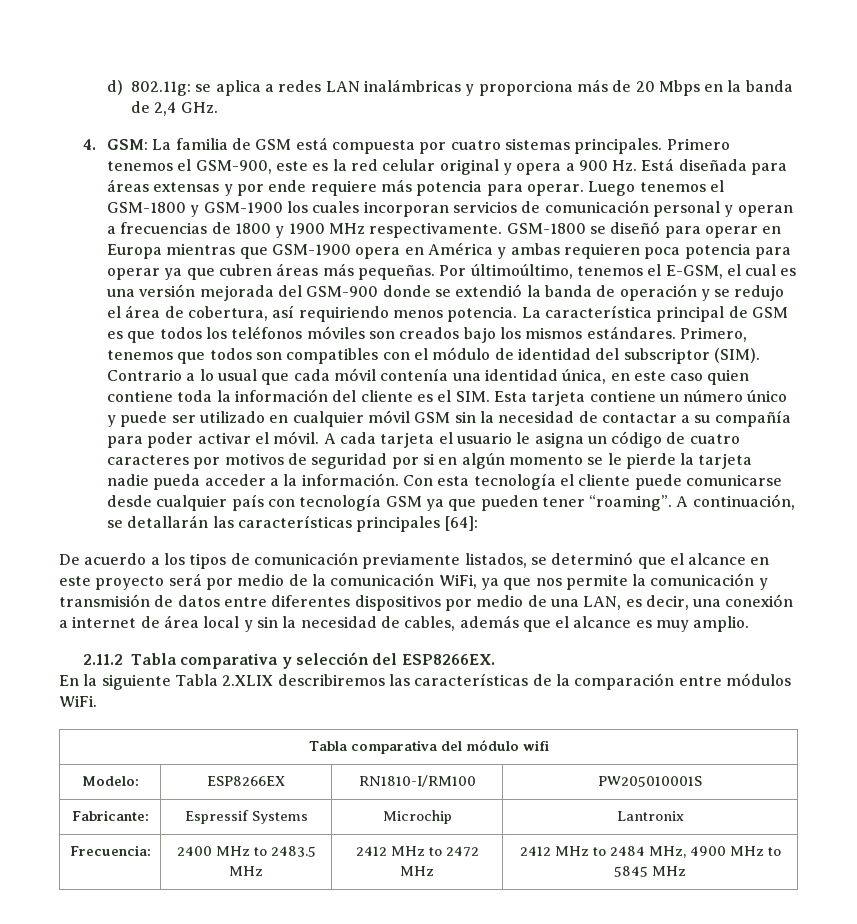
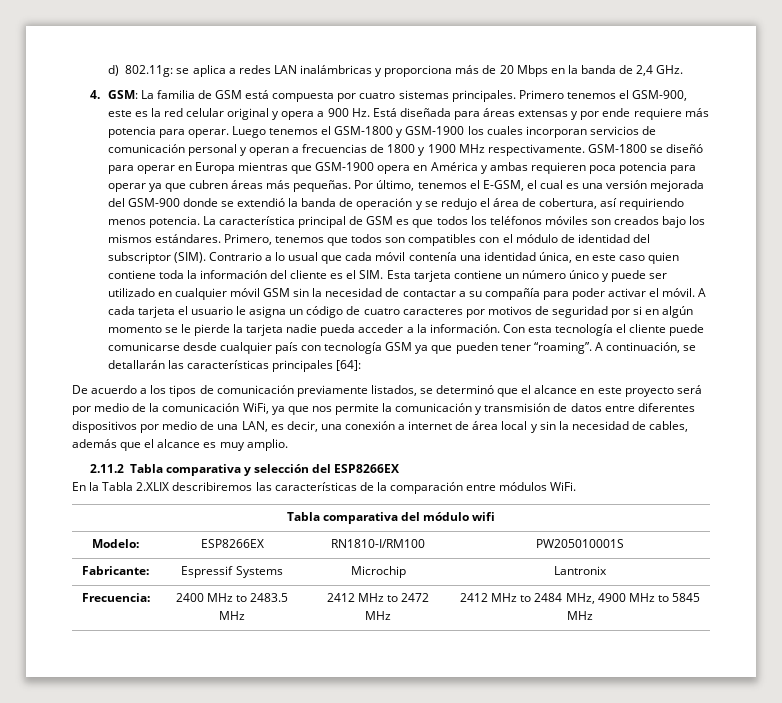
- Por últimoúltimo, tenemos el E-GSM, el cual es una versión mejorada del GSM-900 donde se extendió la banda de operación y se redujo el área de cobertura, así requiriendo menos potencia.
+ Por último, tenemos el E-GSM, el cual es una versión mejorada del GSM-900 donde se extendió la banda de operación y se redujo el área de cobertura, así requiriendo menos potencia.
- 2.11.2 Tabla comparativa y selección del ESP8266EX.
+ 2.11.2 Tabla comparativa y selección del ESP8266EX
- En la siguiente Tabla 2.XLIX describiremos las características de la comparación entre módulos WiFi.
+ En la Tabla 2.XLIX describiremos las características de la comparación entre módulos WiFi.

